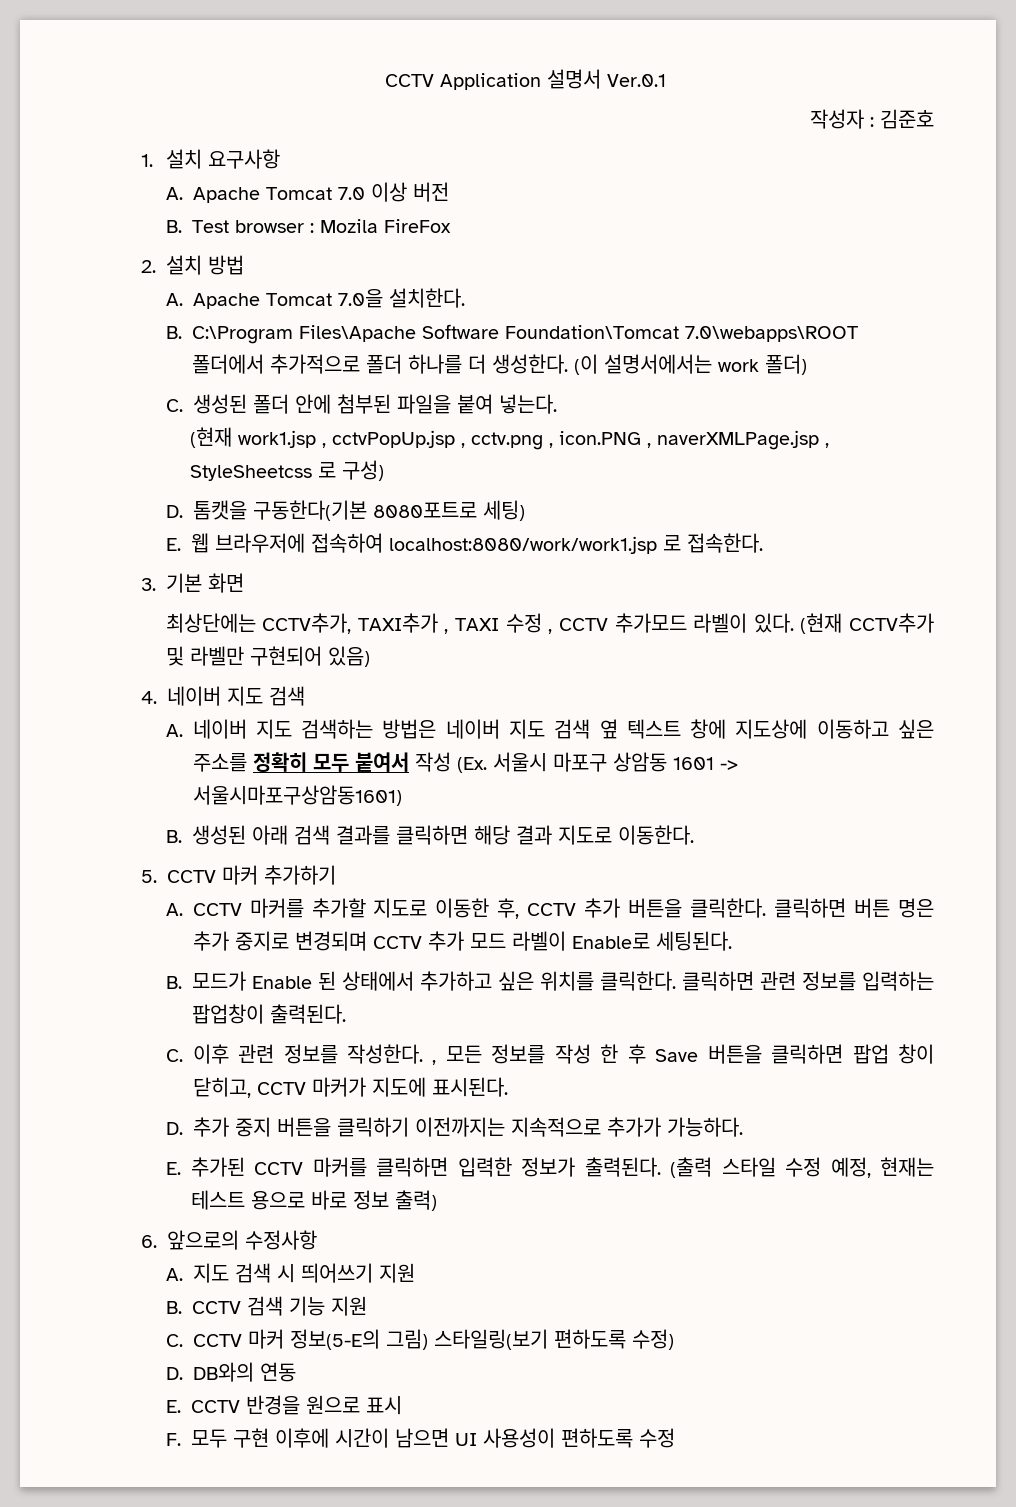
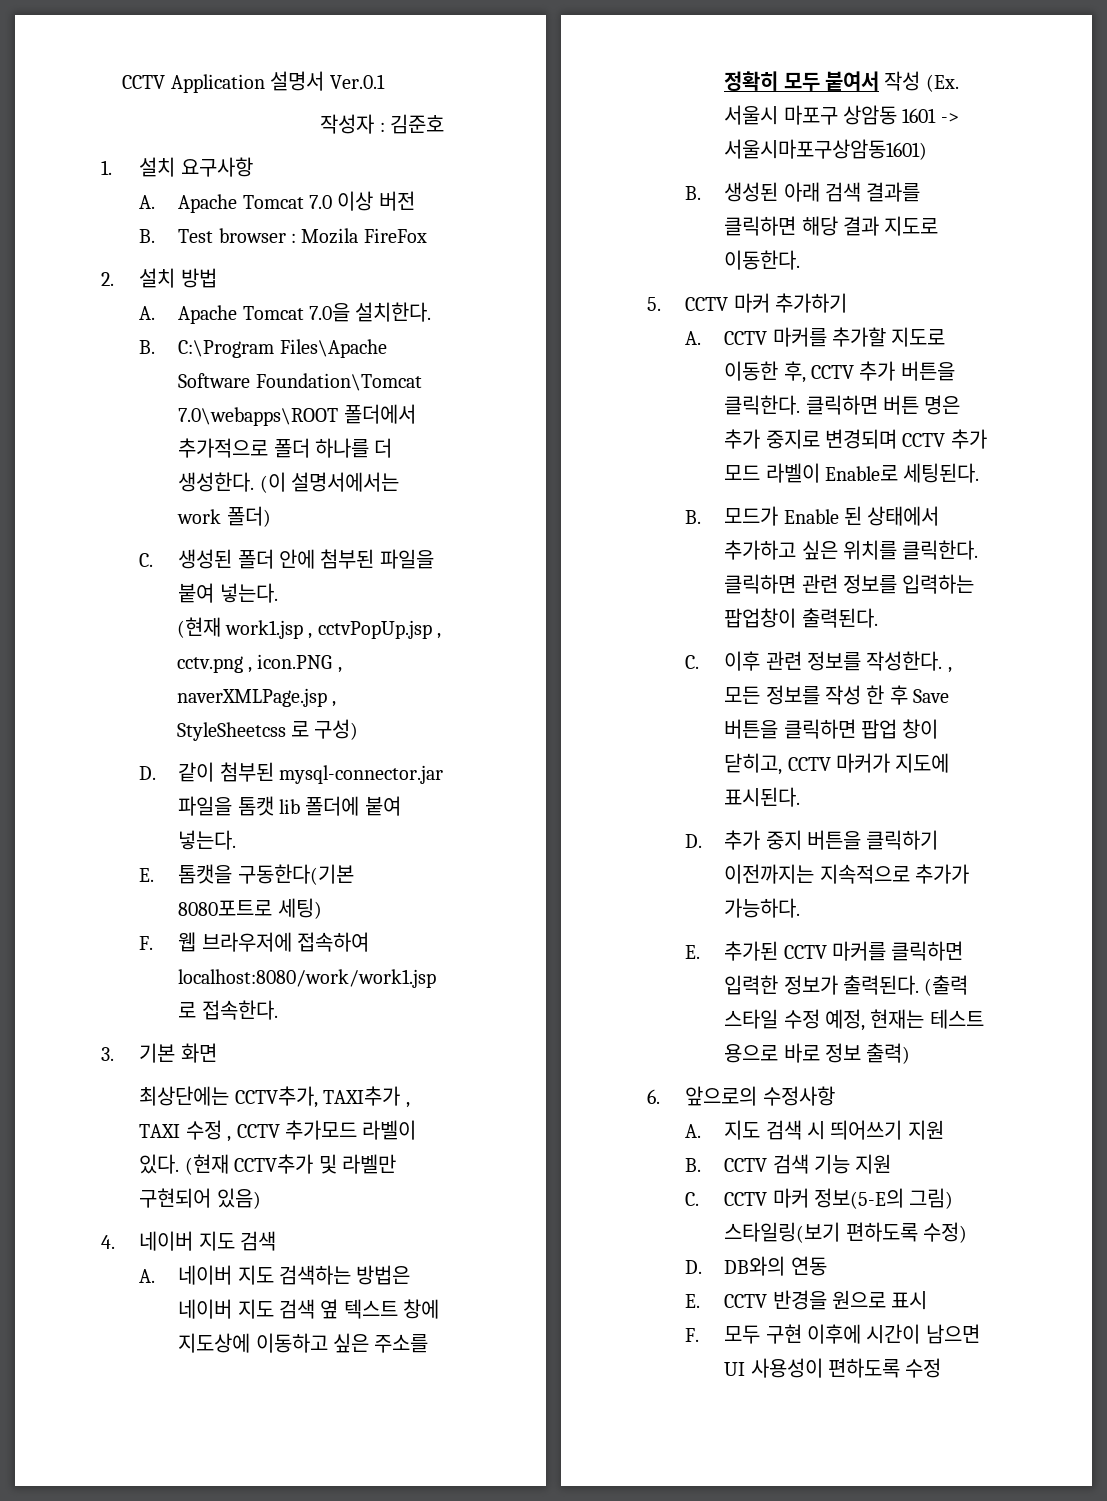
- D. 톰캣을 구동한다(기본 8080포트로 세팅)
+ D. 같이 첨부된 mysql-connector.jar 파일을 톰캣 lib 폴더에 붙여 넣는다.
+ E. 톰캣을 구동한다(기본 8080포트로 세팅)
- E. 웹 브라우저에 접속하여 localhost:8080/work/work1.jsp 로 접속한다.
+ F. 웹 브라우저에 접속하여 localhost:8080/work/work1.jsp 로 접속한다.

